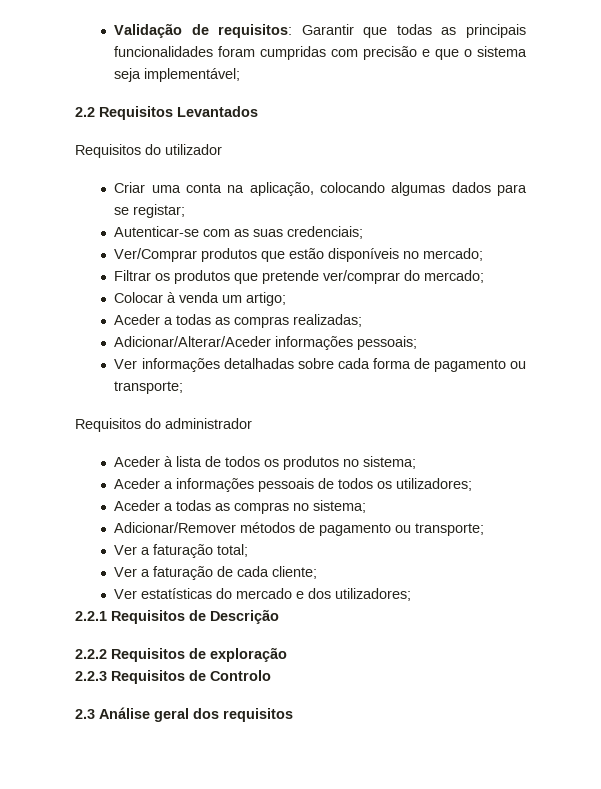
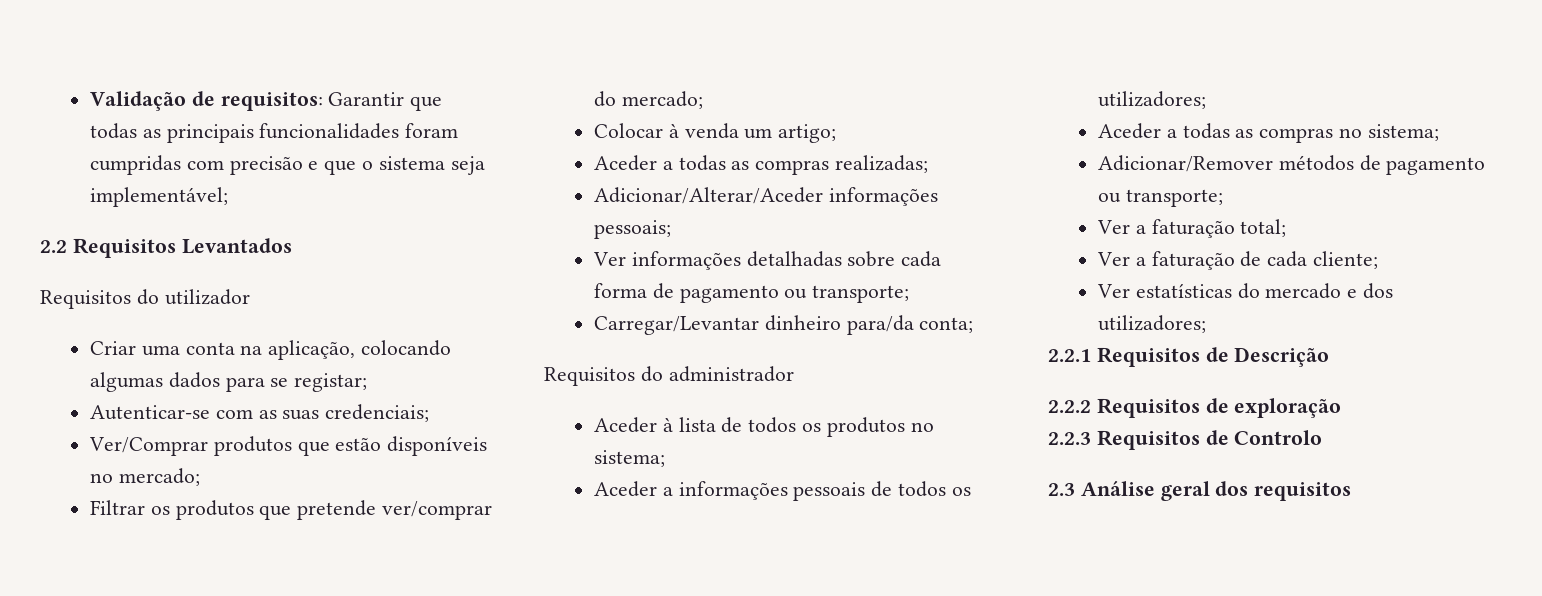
+ Carregar/Levantar dinheiro para/da conta;

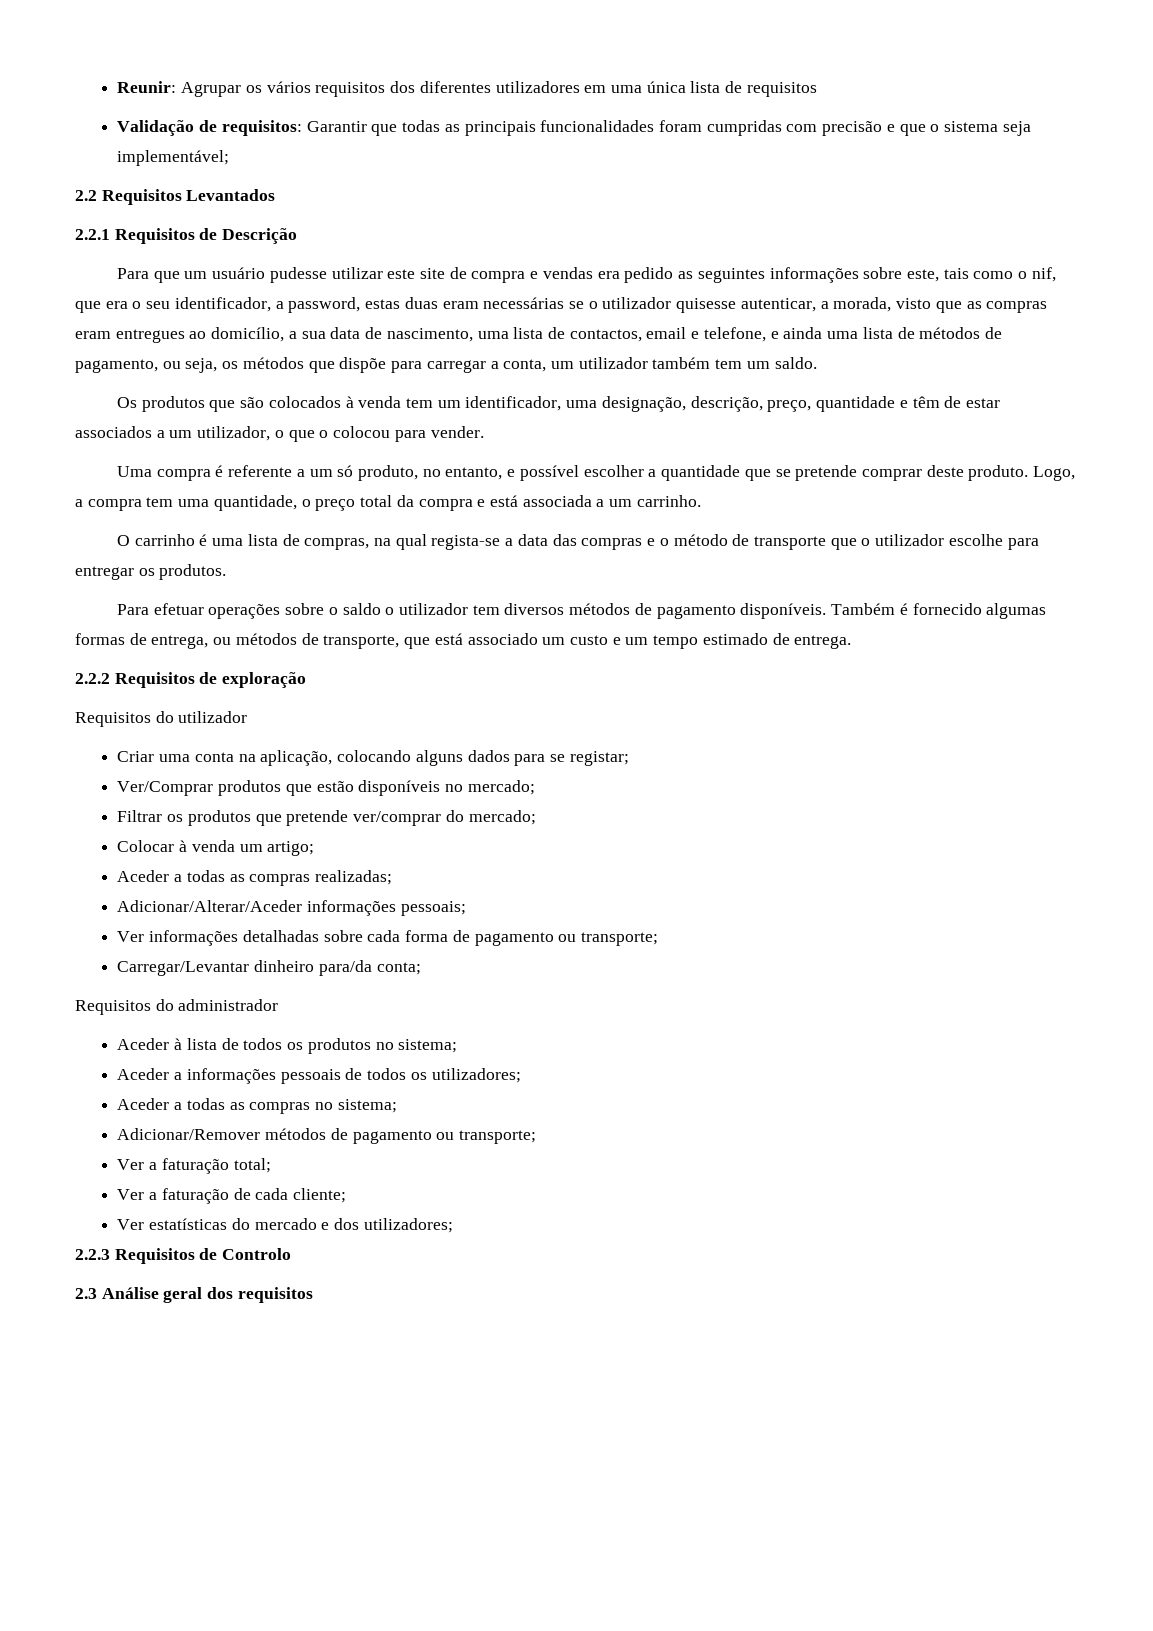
+ Reunir: Agrupar os vários requisitos dos diferentes utilizadores em uma única lista de requisitos
+ 2.2.1 Requisitos de Descrição
+ Para que um usuário pudesse utilizar este site de compra e vendas era pedido as seguintes informações sobre este, tais como o nif, que era o seu identificador, a password, estas duas eram necessárias se o utilizador quisesse autenticar, a morada, visto que as compras eram entregues ao domicílio, a sua data de nascimento, uma lista de contactos, email e telefone, e ainda uma lista de métodos de pagamento, ou seja, os métodos que dispõe para carregar a conta, um utilizador também tem um saldo.
+ Os produtos que são colocados à venda tem um identificador, uma designação, descrição, preço, quantidade e têm de estar associados a um utilizador, o que o colocou para vender.
+ Uma compra é referente a um só produto, no entanto, e possível escolher a quantidade que se pretende comprar deste produto. Logo, a compra tem uma quantidade, o preço total da compra e está associada a um carrinho.
+ O carrinho é uma lista de compras, na qual regista-se a data das compras e o método de transporte que o utilizador escolhe para entregar os produtos.
+ Para efetuar operações sobre o saldo o utilizador tem diversos métodos de pagamento disponíveis. Também é fornecido algumas formas de entrega, ou métodos de transporte, que está associado um custo e um tempo estimado de entrega.
+ 2.2.2 Requisitos de exploração
- Criar uma conta na aplicação, colocando algumas dados para se registar;
+ Criar uma conta na aplicação, colocando alguns dados para se registar;
- Autenticar-se com as suas credenciais;
- 2.2.1 Requisitos de Descrição
- 2.2.2 Requisitos de exploração

